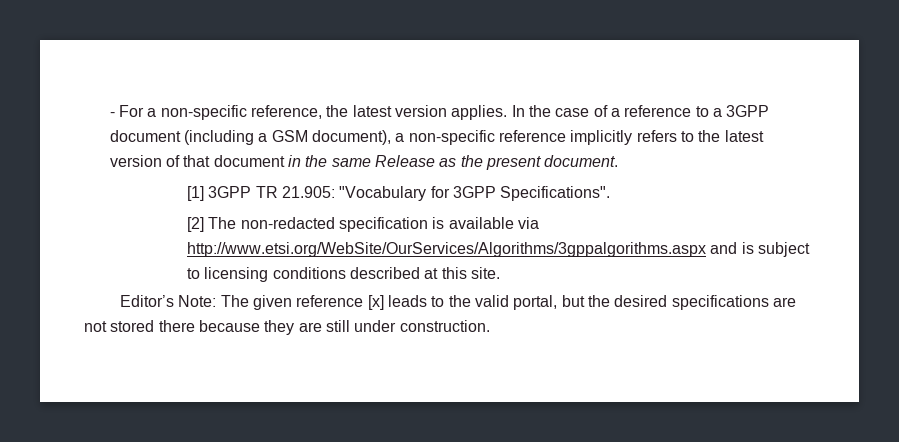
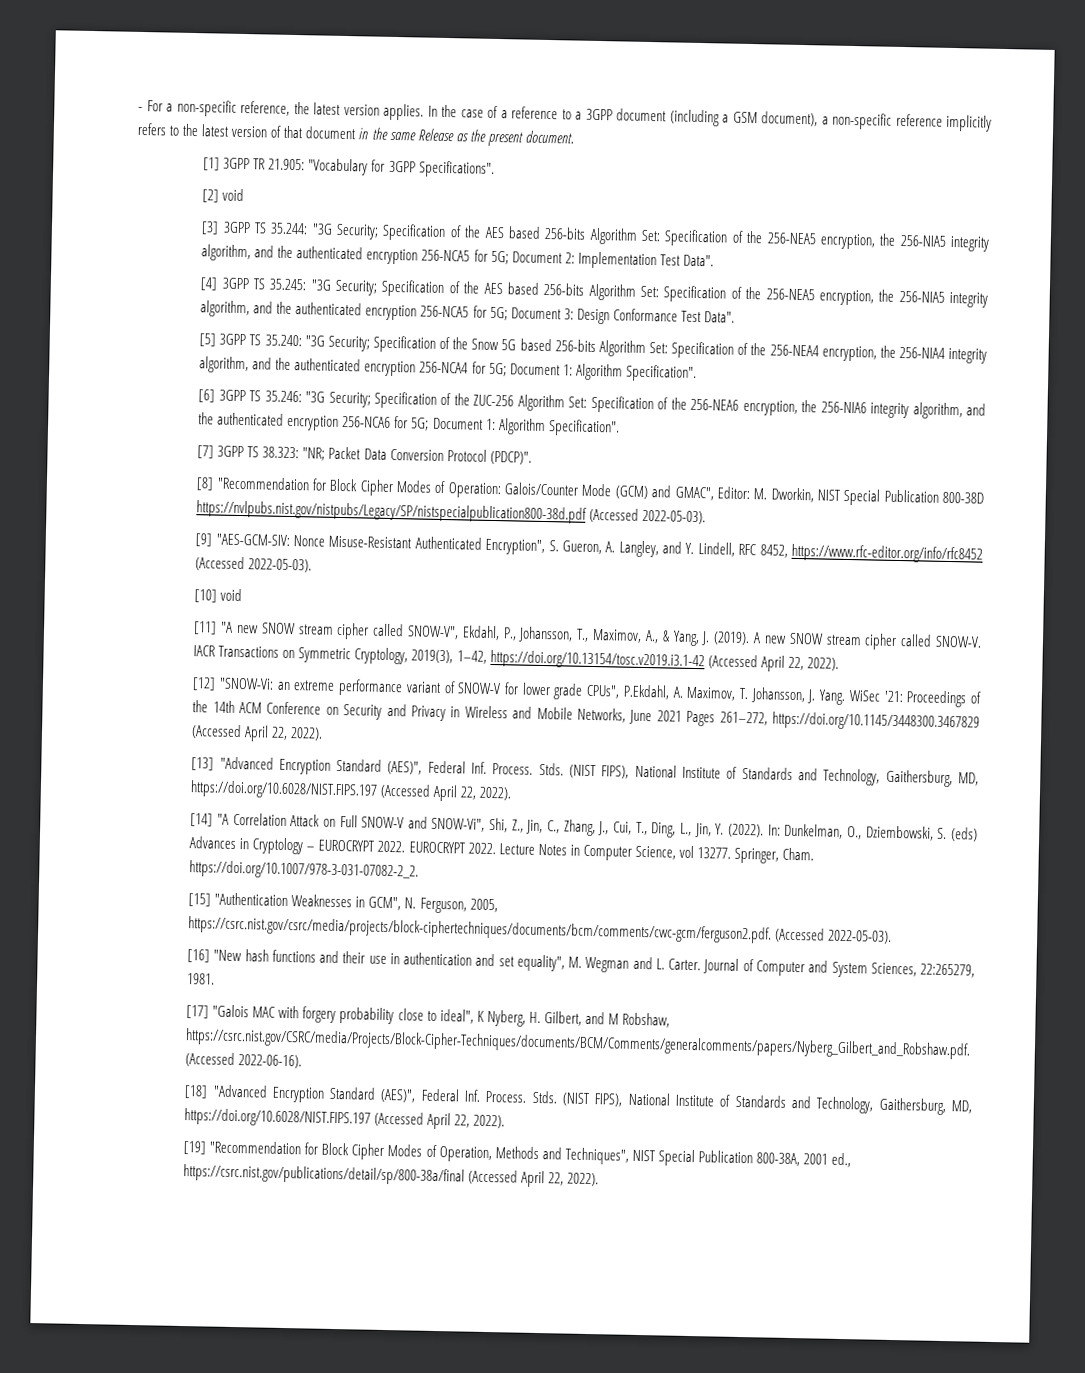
- [2] The non-redacted specification is available via http://www.etsi.org/WebSite/OurServices/Algorithms/3gppalgorithms.aspx and is subject to licensing conditions described at this site.
- Editor’s Note: The given reference [x] leads to the valid portal, but the desired specifications are not stored there because they are still under construction.
+ [2] void
+ [3] 3GPP TS 35.244: "3G Security; Specification of the AES based 256-bits Algorithm Set: Specification of the 256-NEA5 encryption, the 256-NIA5 integrity algorithm, and the authenticated encryption 256-NCA5 for 5G; Document 2: Implementation Test Data".
+ [4] 3GPP TS 35.245: "3G Security; Specification of the AES based 256-bits Algorithm Set: Specification of the 256-NEA5 encryption, the 256-NIA5 integrity algorithm, and the authenticated encryption 256-NCA5 for 5G; Document 3: Design Conformance Test Data".
+ [5] 3GPP TS 35.240: "3G Security; Specification of the Snow 5G based 256-bits Algorithm Set: Specification of the 256-NEA4 encryption, the 256-NIA4 integrity algorithm, and the authenticated encryption 256-NCA4 for 5G; Document 1: Algorithm Specification".
+ [6] 3GPP TS 35.246: "3G Security; Specification of the ZUC-256 Algorithm Set: Specification of the 256-NEA6 encryption, the 256-NIA6 integrity algorithm, and the authenticated encryption 256-NCA6 for 5G; Document 1: Algorithm Specification".
+ [7] 3GPP TS 38.323: "NR; Packet Data Conversion Protocol (PDCP)".
+ [8] "Recommendation for Block Cipher Modes of Operation: Galois/Counter Mode (GCM) and GMAC", Editor: M. Dworkin, NIST Special Publication 800-38D https://nvlpubs.nist.gov/nistpubs/Legacy/SP/nistspecialpublication800-38d.pdf (Accessed 2022-05-03).
+ [9] "AES-GCM-SIV: Nonce Misuse-Resistant Authenticated Encryption", S. Gueron, A. Langley, and Y. Lindell, RFC 8452, https://www.rfc-editor.org/info/rfc8452 (Accessed 2022-05-03).
+ [10] void
+ [11] "A new SNOW stream cipher called SNOW-V", Ekdahl, P., Johansson, T., Maximov, A., & Yang, J. (2019). A new SNOW stream cipher called SNOW-V. IACR Transactions on Symmetric Cryptology, 2019(3), 1–42, https://doi.org/10.13154/tosc.v2019.i3.1-42 (Accessed April 22, 2022).
+ [12] "SNOW-Vi: an extreme performance variant of SNOW-V for lower grade CPUs", P.Ekdahl, A. Maximov, T. Johansson, J. Yang. WiSec '21: Proceedings of the 14th ACM Conference on Security and Privacy in Wireless and Mobile Networks, June 2021 Pages 261–272, https://doi.org/10.1145/3448300.3467829 (Accessed April 22, 2022).
+ [13] "Advanced Encryption Standard (AES)", Federal Inf. Process. Stds. (NIST FIPS), National Institute of Standards and Technology, Gaithersburg, MD, https://doi.org/10.6028/NIST.FIPS.197 (Accessed April 22, 2022).
+ [14] "A Correlation Attack on Full SNOW-V and SNOW-Vi", Shi, Z., Jin, C., Zhang, J., Cui, T., Ding, L., Jin, Y. (2022). In: Dunkelman, O., Dziembowski, S. (eds) Advances in Cryptology – EUROCRYPT 2022. EUROCRYPT 2022. Lecture Notes in Computer Science, vol 13277. Springer, Cham. https://doi.org/10.1007/978-3-031-07082-2_2.
+ [15] "Authentication Weaknesses in GCM", N. Ferguson, 2005, https://csrc.nist.gov/csrc/media/projects/block-ciphertechniques/documents/bcm/comments/cwc-gcm/ferguson2.pdf. (Accessed 2022-05-03).
+ [16] "New hash functions and their use in authentication and set equality", M. Wegman and L. Carter. Journal of Computer and System Sciences, 22:265279, 1981.
+ [17] "Galois MAC with forgery probability close to ideal", K Nyberg, H. Gilbert, and M Robshaw, https://csrc.nist.gov/CSRC/media/Projects/Block-Cipher-Techniques/documents/BCM/Comments/generalcomments/papers/Nyberg_Gilbert_and_Robshaw.pdf. (Accessed 2022-06-16).
+ [18] "Advanced Encryption Standard (AES)", Federal Inf. Process. Stds. (NIST FIPS), National Institute of Standards and Technology, Gaithersburg, MD, https://doi.org/10.6028/NIST.FIPS.197 (Accessed April 22, 2022).
+ [19] "Recommendation for Block Cipher Modes of Operation, Methods and Techniques", NIST Special Publication 800-38A, 2001 ed., https://csrc.nist.gov/publications/detail/sp/800-38a/final (Accessed April 22, 2022).

